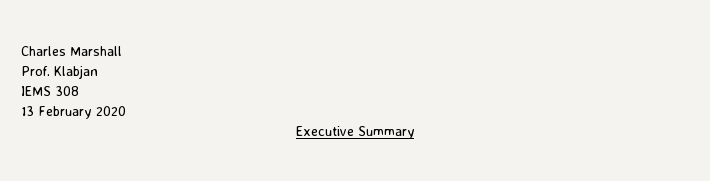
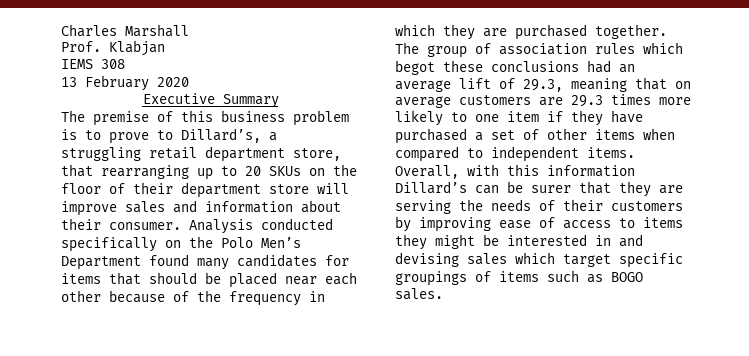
+ The premise of this business problem is to prove to Dillard’s, a struggling retail department store, that rearranging up to 20 SKUs on the floor of their department store will improve sales and information about their consumer. Analysis conducted specifically on the Polo Men’s Department found many candidates for items that should be placed near each other because of the frequency in which they are purchased together. The group of association rules which begot these conclusions had an average lift of 29.3, meaning that on average customers are 29.3 times more likely to one item if they have purchased a set of other items when compared to independent items. Overall, with this information Dillard’s can be surer that they are serving the needs of their customers by improving ease of access to items they might be interested in and devising sales which target specific groupings of items such as BOGO sales.

